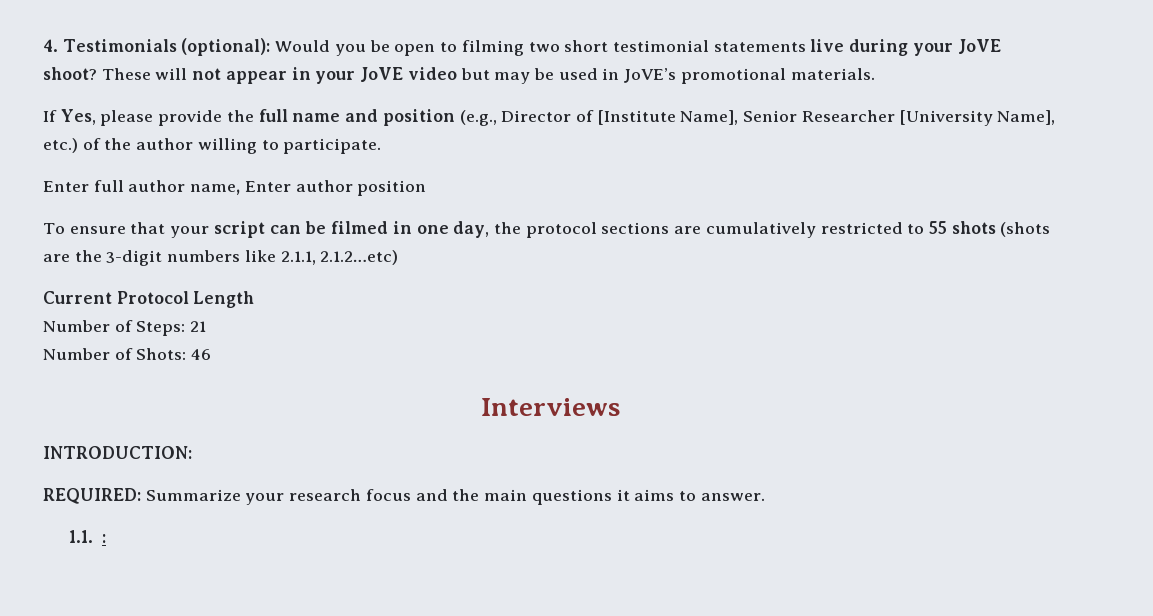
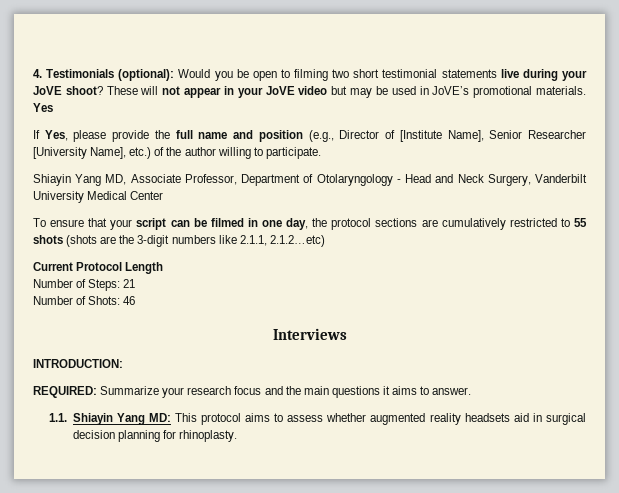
+ Yes
- Enter full author name, Enter author position
+ Shiayin Yang MD, Associate Professor, Department of Otolaryngology - Head and Neck Surgery, Vanderbilt University Medical Center
- 1.1. :
+ 1.1. Shiayin Yang MD: This protocol aims to assess whether augmented reality headsets aid in surgical decision planning for rhinoplasty.

